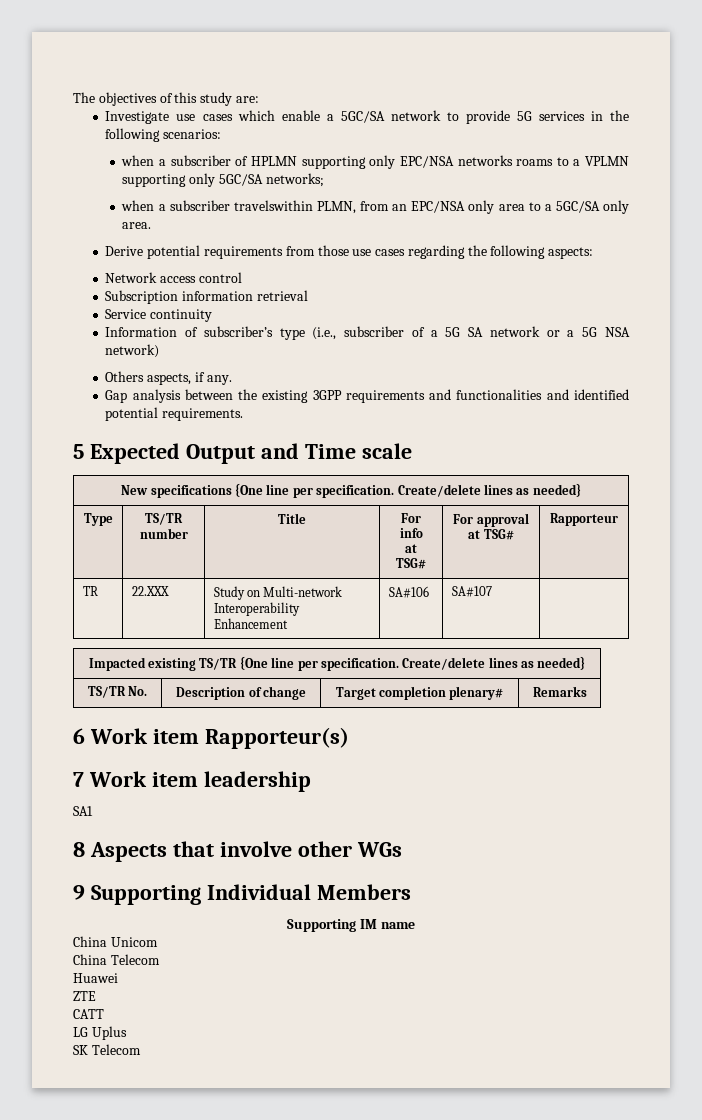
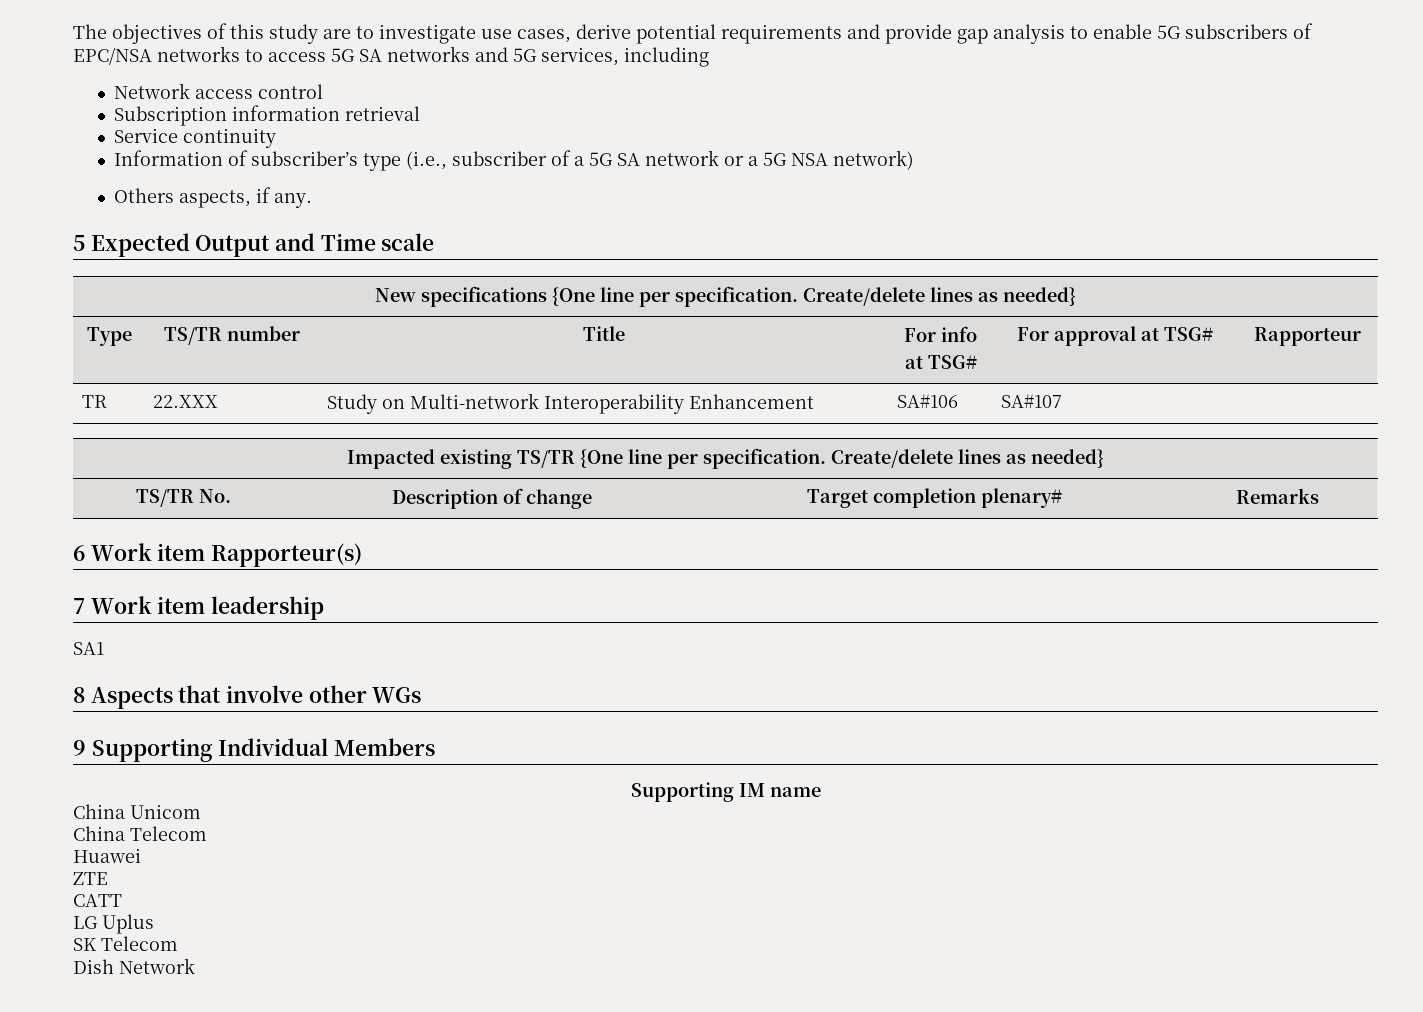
- The objectives of this study are:
- Investigate use cases which enable a 5GC/SA network to provide 5G services in the following scenarios:
- when a subscriber of HPLMN supporting only EPC/NSA networks roams to a VPLMN supporting only 5GC/SA networks;
- when a subscriber travelswithin PLMN, from an EPC/NSA only area to a 5GC/SA only area.
- Derive potential requirements from those use cases regarding the following aspects:
+ The objectives of this study are to investigate use cases, derive potential requirements and provide gap analysis to enable 5G subscribers of EPC/NSA networks to access 5G SA networks and 5G services, including
- Gap analysis between the existing 3GPP requirements and functionalities and identified potential requirements.
+ Dish Network

